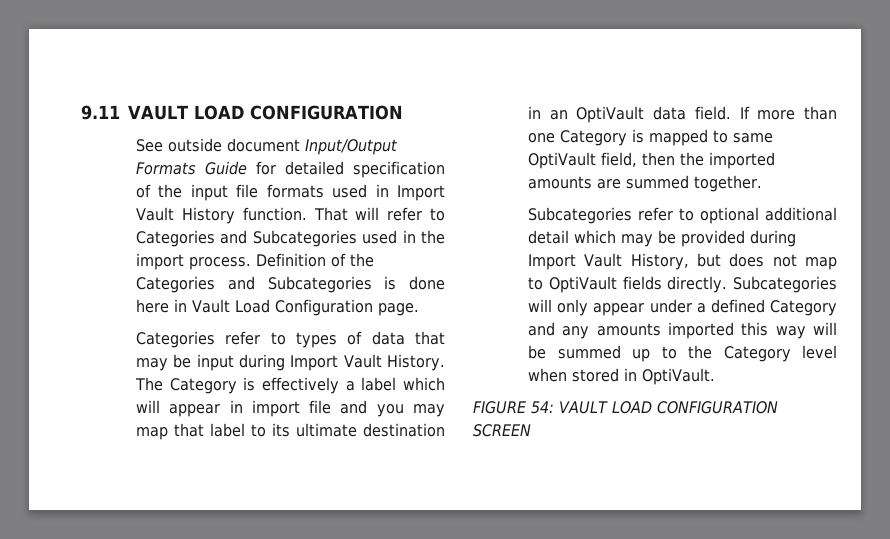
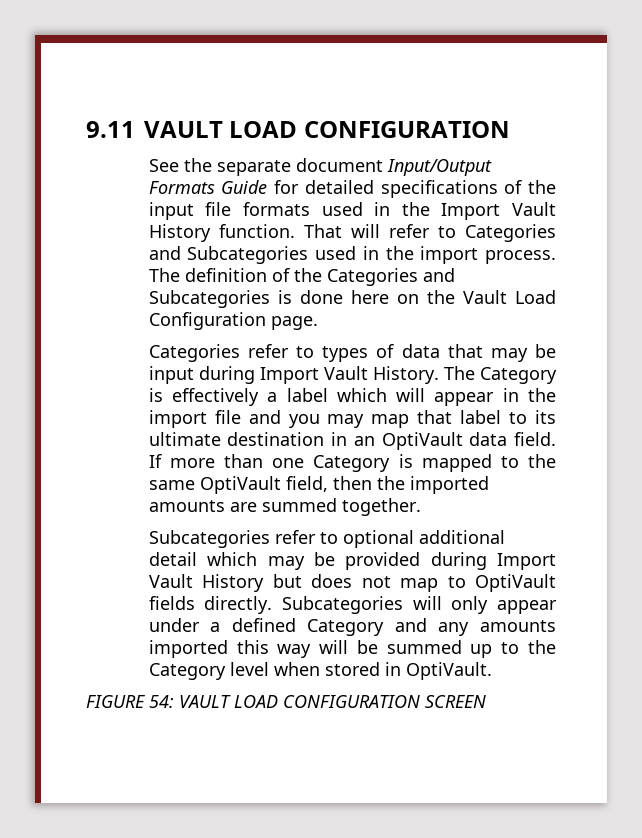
- See outside document Input/Output Formats Guide for detailed specification of the input file formats used in Import Vault History function.
+ See the separate document Input/Output Formats Guide for detailed specifications of the input file formats used in the Import Vault History function.
- Definition of the Categories and Subcategories is done here in Vault Load Configuration page.
+ The definition of the Categories and Subcategories is done here on the Vault Load Configuration page.
- The Category is effectively a label which will appear in import file and you may map that label to its ultimate destination in an OptiVault data field.
+ The Category is effectively a label which will appear in the import file and you may map that label to its ultimate destination in an OptiVault data field.
- If more than one Category is mapped to same OptiVault field, then the imported amounts are summed together.
+ If more than one Category is mapped to the same OptiVault field, then the imported amounts are summed together.
- Subcategories refer to optional additional detail which may be provided during Import Vault History, but does not map to OptiVault fields directly.
+ Subcategories refer to optional additional detail which may be provided during Import Vault History but does not map to OptiVault fields directly.

